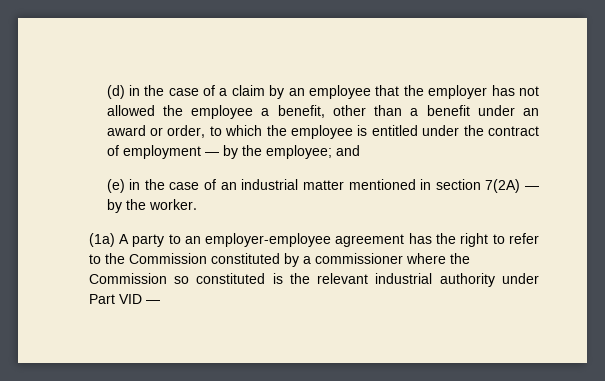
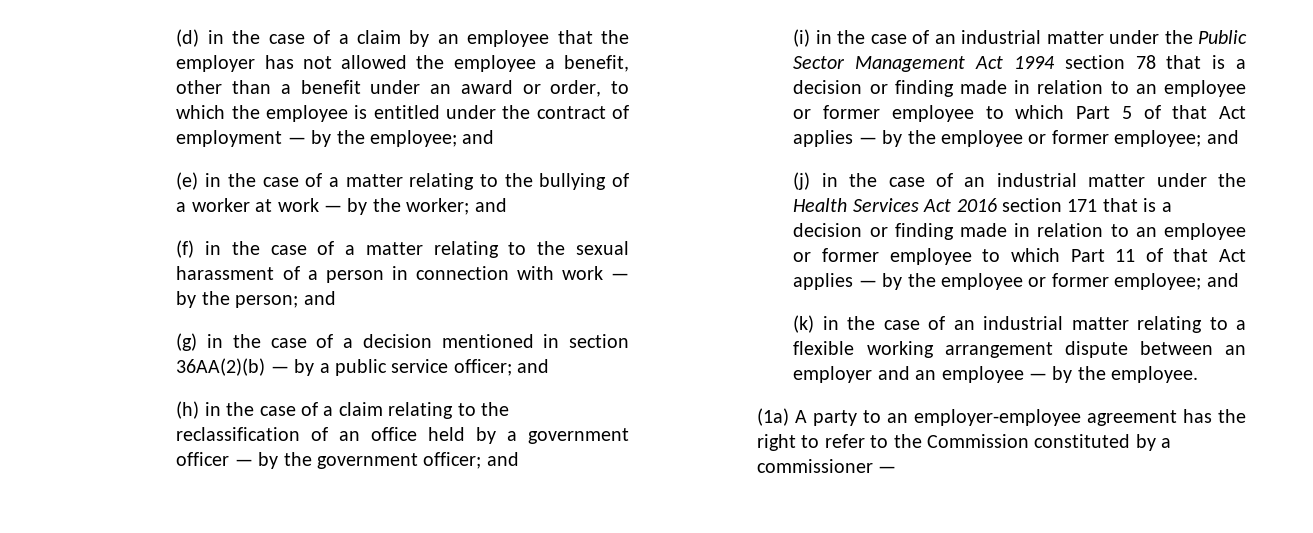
- (e) in the case of an industrial matter mentioned in section 7(2A) — by the worker.
+ (e) in the case of a matter relating to the bullying of a worker at work — by the worker; and
+ (f) in the case of a matter relating to the sexual harassment of a person in connection with work — by the person; and
+ (g) in the case of a decision mentioned in section 36AA(2)(b) — by a public service officer; and
+ (h) in the case of a claim relating to the reclassification of an office held by a government officer — by the government officer; and
+ (i) in the case of an industrial matter under the Public Sector Management Act 1994 section 78 that is a decision or finding made in relation to an employee or former employee to which Part 5 of that Act applies — by the employee or former employee; and
+ (j) in the case of an industrial matter under the Health Services Act 2016 section 171 that is a decision or finding made in relation to an employee or former employee to which Part 11 of that Act applies — by the employee or former employee; and
+ (k) in the case of an industrial matter relating to a flexible working arrangement dispute between an employer and an employee — by the employee.
- (1a) A party to an employer-employee agreement has the right to refer to the Commission constituted by a commissioner where the Commission so constituted is the relevant industrial authority under Part VID —
+ (1a) A party to an employer-employee agreement has the right to refer to the Commission constituted by a commissioner —

